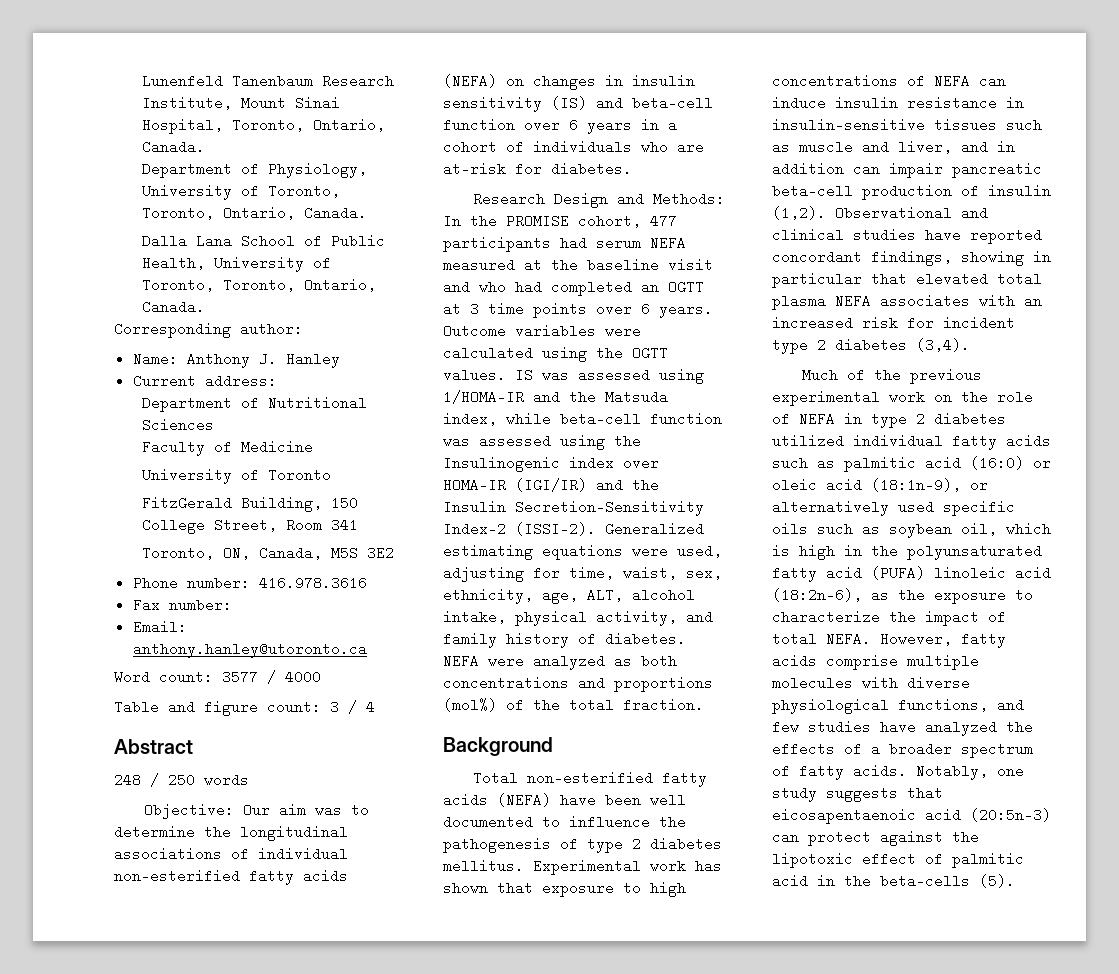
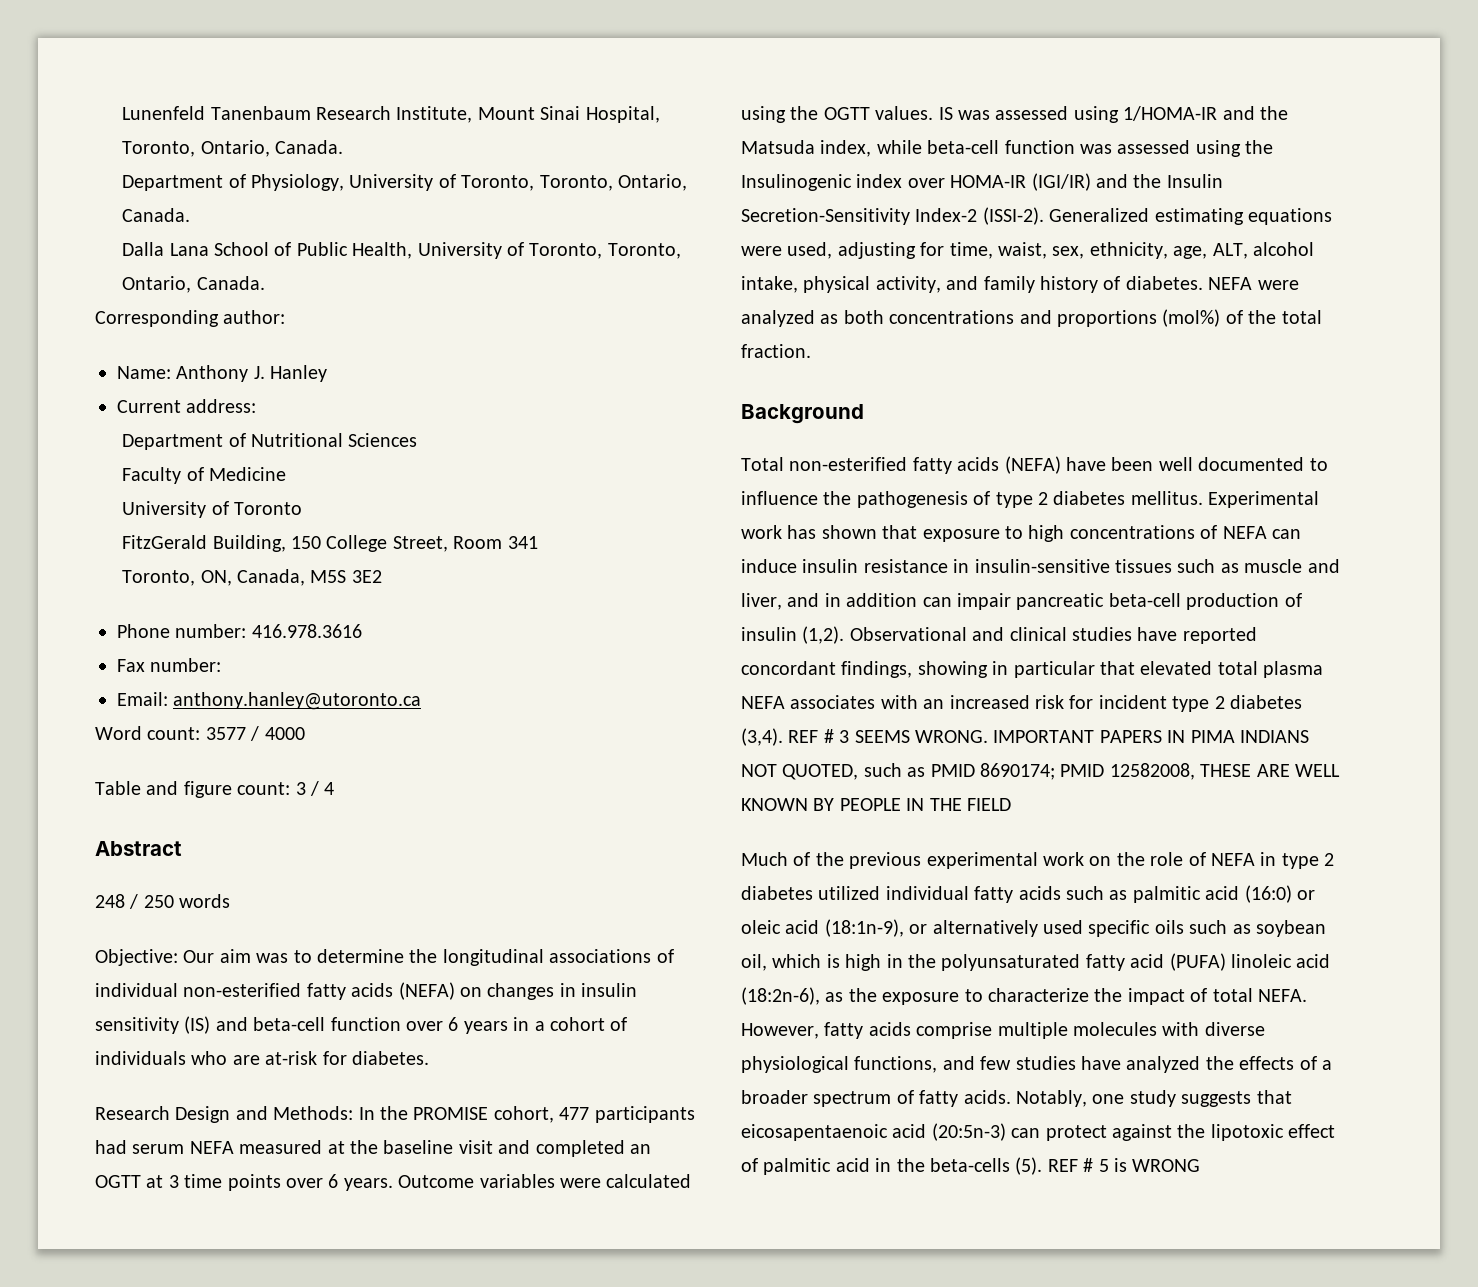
- Research Design and Methods: In the PROMISE cohort, 477 participants had serum NEFA measured at the baseline visit and who had completed an OGTT at 3 time points over 6 years.
+ Research Design and Methods: In the PROMISE cohort, 477 participants had serum NEFA measured at the baseline visit and completed an OGTT at 3 time points over 6 years.
+ REF # 3 SEEMS WRONG. IMPORTANT PAPERS IN PIMA INDIANS NOT QUOTED, such as PMID 8690174; PMID 12582008, THESE ARE WELL KNOWN BY PEOPLE IN THE FIELD
+ REF # 5 is WRONG

